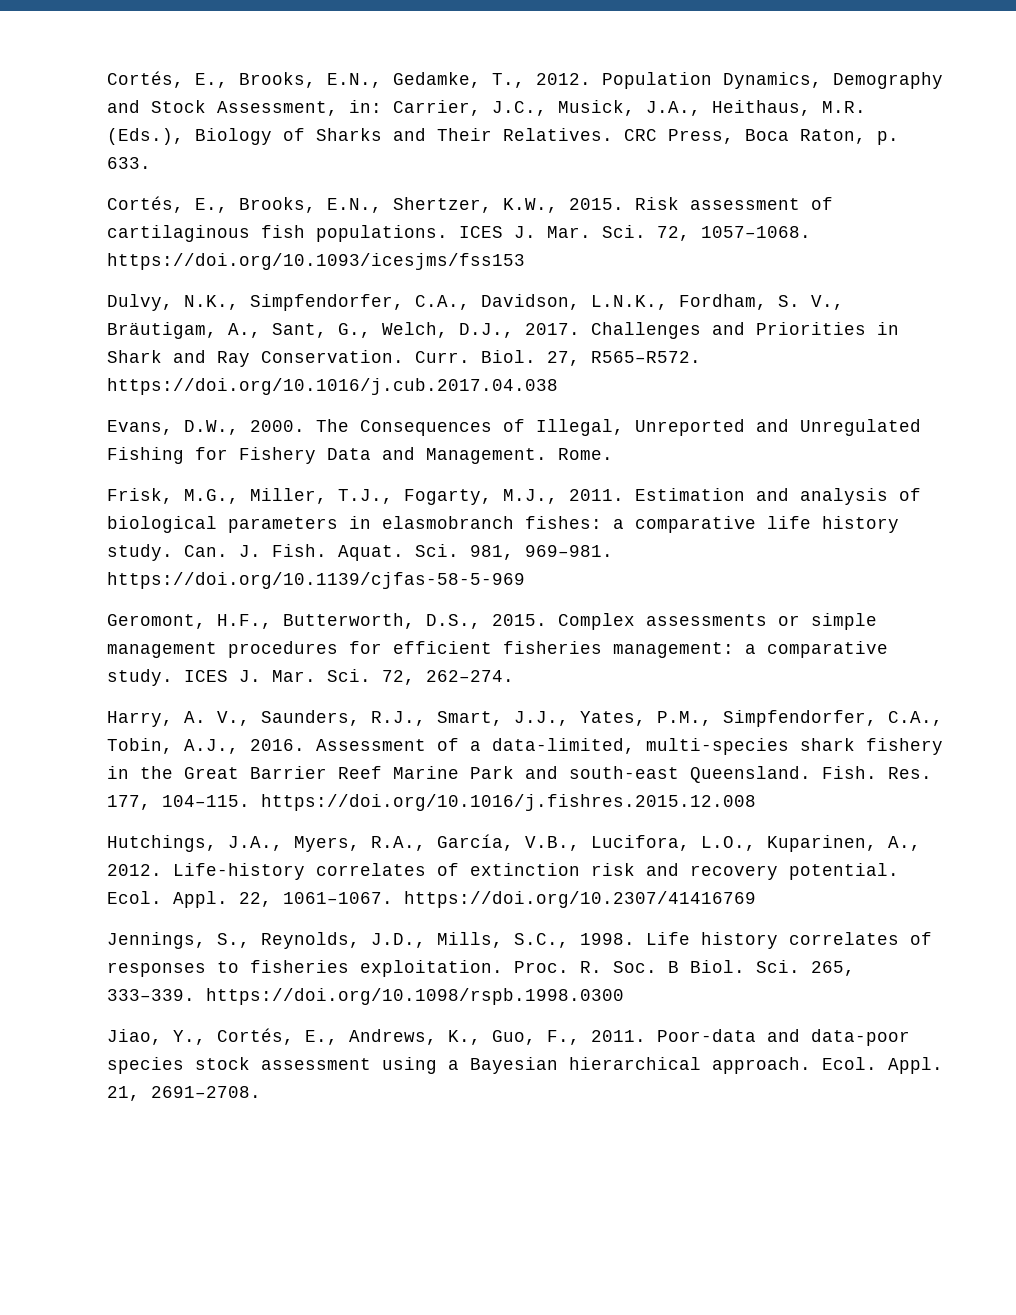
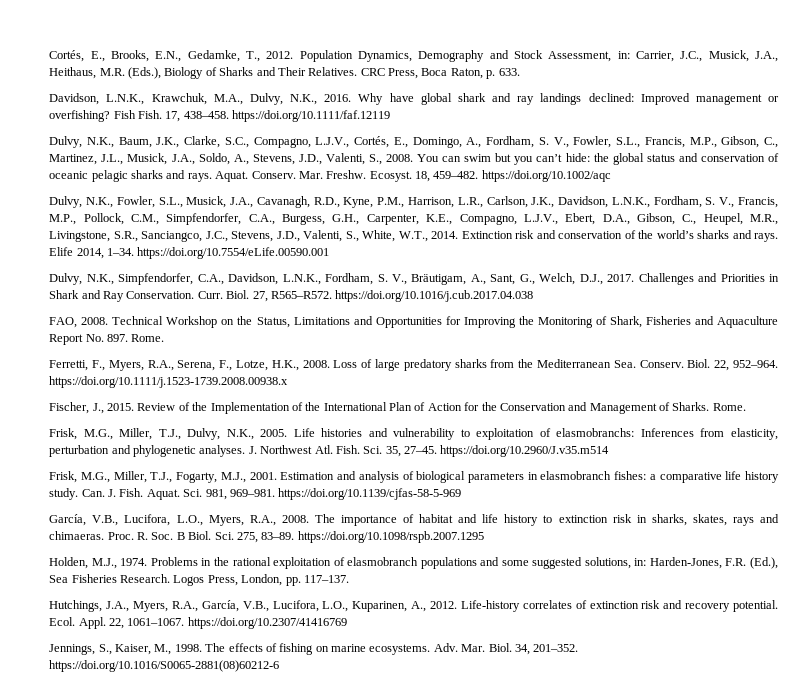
- Cortés, E., Brooks, E.N., Shertzer, K.W., 2015. Risk assessment of cartilaginous fish populations. ICES J. Mar. Sci. 72, 1057–1068. https://doi.org/10.1093/icesjms/fss153
+ Davidson, L.N.K., Krawchuk, M.A., Dulvy, N.K., 2016. Why have global shark and ray landings declined: Improved management or overfishing? Fish Fish. 17, 438–458. https://doi.org/10.1111/faf.12119
+ Dulvy, N.K., Baum, J.K., Clarke, S.C., Compagno, L.J.V., Cortés, E., Domingo, A., Fordham, S. V., Fowler, S.L., Francis, M.P., Gibson, C., Martinez, J.L., Musick, J.A., Soldo, A., Stevens, J.D., Valenti, S., 2008. You can swim but you can’t hide: the global status and conservation of oceanic pelagic sharks and rays. Aquat. Conserv. Mar. Freshw. Ecosyst. 18, 459–482. https://doi.org/10.1002/aqc
+ Dulvy, N.K., Fowler, S.L., Musick, J.A., Cavanagh, R.D., Kyne, P.M., Harrison, L.R., Carlson, J.K., Davidson, L.N.K., Fordham, S. V., Francis, M.P., Pollock, C.M., Simpfendorfer, C.A., Burgess, G.H., Carpenter, K.E., Compagno, L.J.V., Ebert, D.A., Gibson, C., Heupel, M.R., Livingstone, S.R., Sanciangco, J.C., Stevens, J.D., Valenti, S., White, W.T., 2014. Extinction risk and conservation of the world’s sharks and rays. Elife 2014, 1–34. https://doi.org/10.7554/eLife.00590.001
- Evans, D.W., 2000. The Consequences of Illegal, Unreported and Unregulated Fishing for Fishery Data and Management. Rome.
+ FAO, 2008. Technical Workshop on the Status, Limitations and Opportunities for Improving the Monitoring of Shark, Fisheries and Aquaculture Report No. 897. Rome.
+ Ferretti, F., Myers, R.A., Serena, F., Lotze, H.K., 2008. Loss of large predatory sharks from the Mediterranean Sea. Conserv. Biol. 22, 952–964. https://doi.org/10.1111/j.1523-1739.2008.00938.x
+ Fischer, J., 2015. Review of the Implementation of the International Plan of Action for the Conservation and Management of Sharks. Rome.
+ Frisk, M.G., Miller, T.J., Dulvy, N.K., 2005. Life histories and vulnerability to exploitation of elasmobranchs: Inferences from elasticity, perturbation and phylogenetic analyses. J. Northwest Atl. Fish. Sci. 35, 27–45. https://doi.org/10.2960/J.v35.m514
- Frisk, M.G., Miller, T.J., Fogarty, M.J., 2011.
+ Frisk, M.G., Miller, T.J., Fogarty, M.J., 2001.
- Geromont, H.F., Butterworth, D.S., 2015. Complex assessments or simple management procedures for efficient fisheries management: a comparative study. ICES J. Mar. Sci. 72, 262–274.
- Harry, A. V., Saunders, R.J., Smart, J.J., Yates, P.M., Simpfendorfer, C.A., Tobin, A.J., 2016. Assessment of a data-limited, multi-species shark fishery in the Great Barrier Reef Marine Park and south-east Queensland. Fish. Res. 177, 104–115. https://doi.org/10.1016/j.fishres.2015.12.008
+ García, V.B., Lucifora, L.O., Myers, R.A., 2008. The importance of habitat and life history to extinction risk in sharks, skates, rays and chimaeras. Proc. R. Soc. B Biol. Sci. 275, 83–89. https://doi.org/10.1098/rspb.2007.1295
+ Holden, M.J., 1974. Problems in the rational exploitation of elasmobranch populations and some suggested solutions, in: Harden-Jones, F.R. (Ed.), Sea Fisheries Research. Logos Press, London, pp. 117–137.
- Jennings, S., Reynolds, J.D., Mills, S.C., 1998. Life history correlates of responses to fisheries exploitation. Proc. R. Soc. B Biol. Sci. 265, 333–339. https://doi.org/10.1098/rspb.1998.0300
- Jiao, Y., Cortés, E., Andrews, K., Guo, F., 2011. Poor-data and data-poor species stock assessment using a Bayesian hierarchical approach. Ecol. Appl. 21, 2691–2708.
+ Jennings, S., Kaiser, M., 1998. The effects of fishing on marine ecosystems. Adv. Mar. Biol. 34, 201–352. https://doi.org/10.1016/S0065-2881(08)60212-6

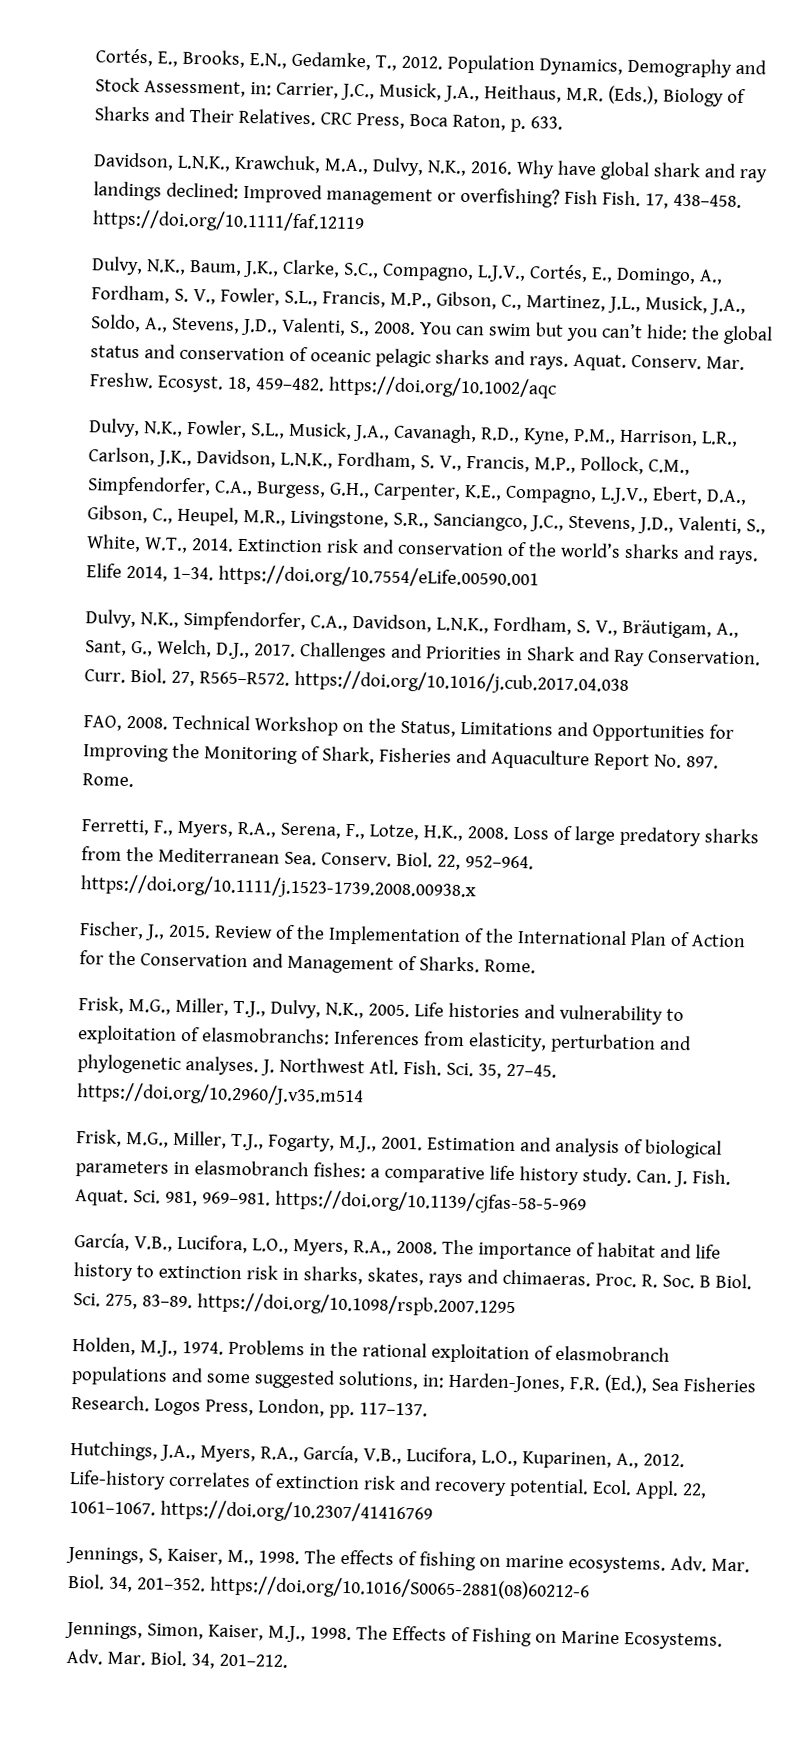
- Jennings, S., Kaiser, M., 1998.
+ Jennings, S, Kaiser, M., 1998.
+ Jennings, Simon, Kaiser, M.J., 1998. The Effects of Fishing on Marine Ecosystems. Adv. Mar. Biol. 34, 201–212.

